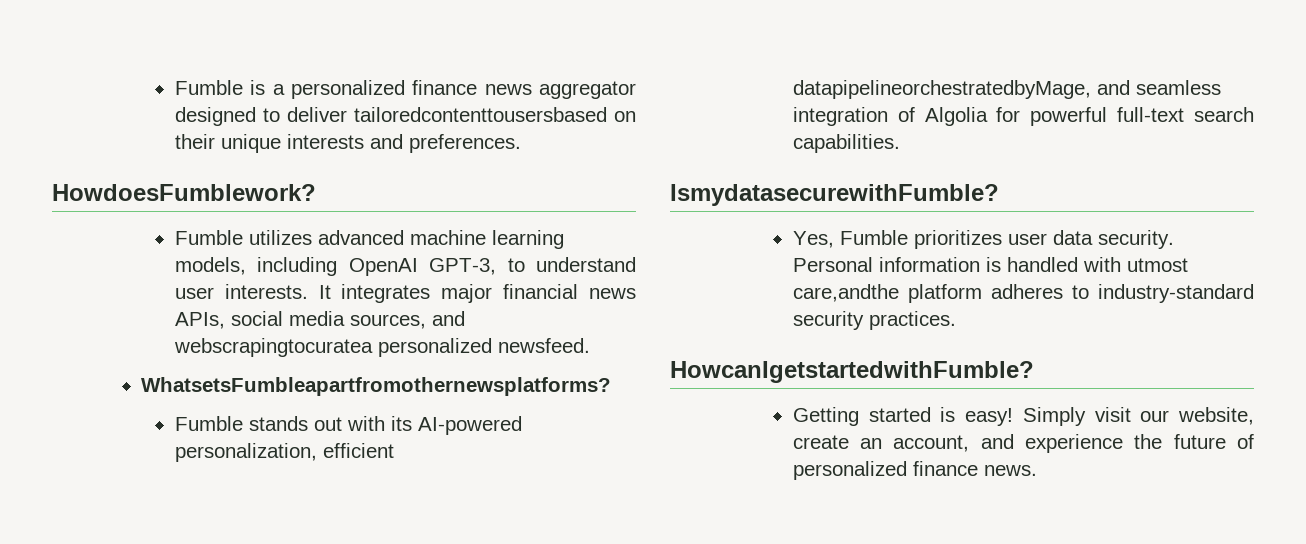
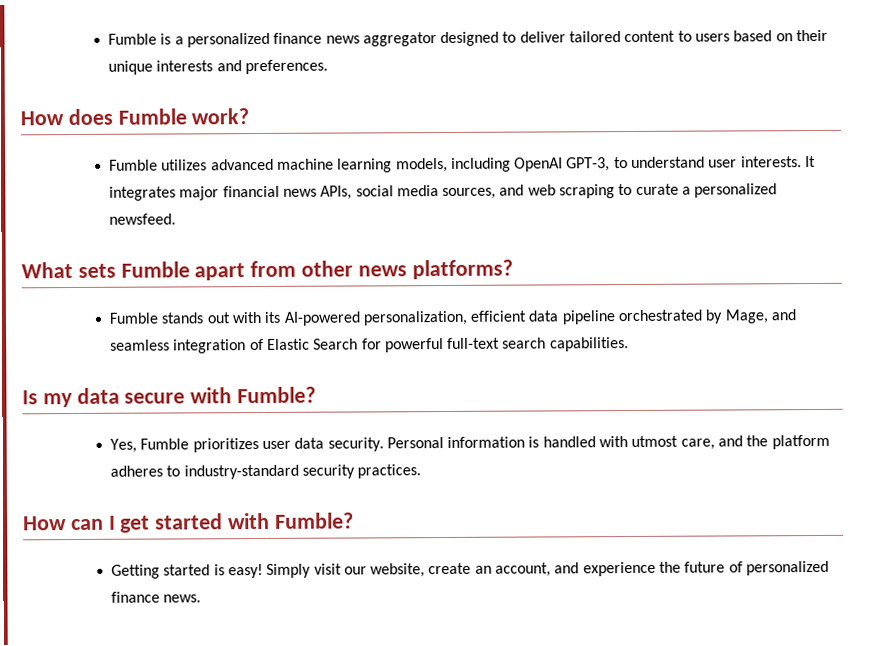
- Fumble is a personalized finance news aggregator designed to deliver tailoredcontenttousersbased on their unique interests and preferences.
+ Fumble is a personalized finance news aggregator designed to deliver tailored content to users based on their unique interests and preferences.
- HowdoesFumblework?
+ How does Fumble work?
- It integrates major financial news APIs, social media sources, and webscrapingtocuratea personalized newsfeed.
- WhatsetsFumbleapartfromothernewsplatforms?
+ It integrates major financial news APIs, social media sources, and web scraping to curate a personalized newsfeed.
+ What sets Fumble apart from other news platforms?
- Fumble stands out with its AI-powered personalization, efficient datapipelineorchestratedbyMage, and seamless integration of Algolia for powerful full-text search capabilities.
+ Fumble stands out with its AI-powered personalization, efficient data pipeline orchestrated by Mage, and seamless integration of Elastic Search for powerful full-text search capabilities.
- IsmydatasecurewithFumble?
+ Is my data secure with Fumble?
- Personal information is handled with utmost care,andthe platform adheres to industry-standard security practices.
+ Personal information is handled with utmost care, and the platform adheres to industry-standard security practices.
- HowcanIgetstartedwithFumble?
+ How can I get started with Fumble?

